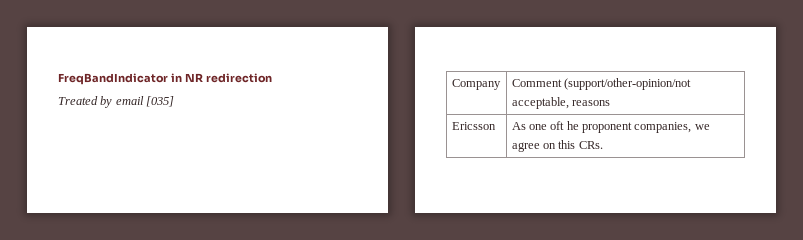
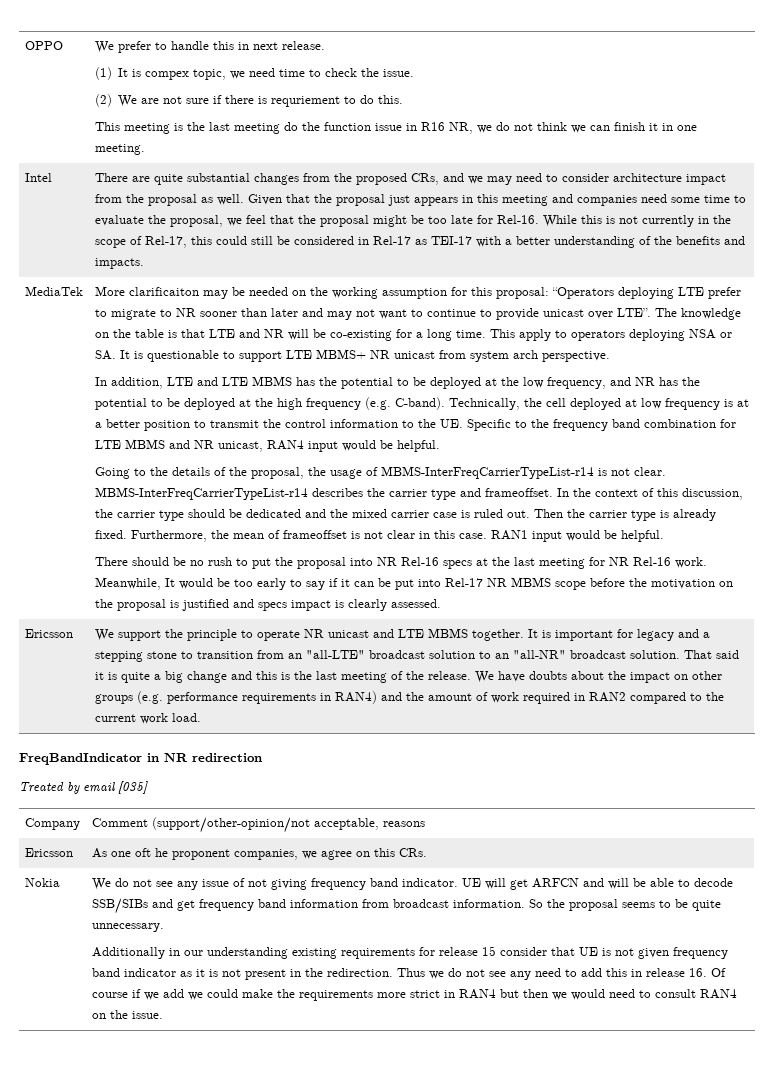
+ OPPO | We prefer to handle this in next release.
+ (1) It is compex topic, we need time to check the issue.
+ (2) We are not sure if there is requriement to do this.
+ This meeting is the last meeting do the function issue in R16 NR, we do not think we can finish it in one meeting.
+ Intel | There are quite substantial changes from the proposed CRs, and we may need to consider architecture impact from the proposal as well. Given that the proposal just appears in this meeting and companies need some time to evaluate the proposal, we feel that the proposal might be too late for Rel-16. While this is not currently in the scope of Rel-17, this could still be considered in Rel-17 as TEI-17 with a better understanding of the benefits and impacts.
+ MediaTek | More clarificaiton may be needed on the working assumption for this proposal: “Operators deploying LTE prefer to migrate to NR sooner than later and may not want to continue to provide unicast over LTE”. The knowledge on the table is that LTE and NR will be co-existing for a long time. This apply to operators deploying NSA or SA. It is questionable to support LTE MBMS+ NR unicast from system arch perspective.
+ In addition, LTE and LTE MBMS has the potential to be deployed at the low frequency, and NR has the potential to be deployed at the high frequency (e.g. C-band). Technically, the cell deployed at low frequency is at a better position to transmit the control information to the UE. Specific to the frequency band combination for LTE MBMS and NR unicast, RAN4 input would be helpful.
+ Going to the details of the proposal, the usage of MBMS-InterFreqCarrierTypeList-r14 is not clear. MBMS-InterFreqCarrierTypeList-r14 describes the carrier type and frameoffset. In the context of this discussion, the carrier type should be dedicated and the mixed carrier case is ruled out. Then the carrier type is already fixed. Furthermore, the mean of frameoffset is not clear in this case. RAN1 input would be helpful.
+ There should be no rush to put the proposal into NR Rel-16 specs at the last meeting for NR Rel-16 work. Meanwhile, It would be too early to say if it can be put into Rel-17 NR MBMS scope before the motivation on the proposal is justified and specs impact is clearly assessed.
+ Ericsson | We support the principle to operate NR unicast and LTE MBMS together. It is important for legacy and a stepping stone to transition from an "all-LTE" broadcast solution to an "all-NR" broadcast solution. That said it is quite a big change and this is the last meeting of the release. We have doubts about the impact on other groups (e.g. performance requirements in RAN4) and the amount of work required in RAN2 compared to the current work load.
+ Nokia | We do not see any issue of not giving frequency band indicator. UE will get ARFCN and will be able to decode SSB/SIBs and get frequency band information from broadcast information. So the proposal seems to be quite unnecessary.
+ Additionally in our understanding existing requirements for release 15 consider that UE is not given frequency band indicator as it is not present in the redirection. Thus we do not see any need to add this in release 16. Of course if we add we could make the requirements more strict in RAN4 but then we would need to consult RAN4 on the issue.

